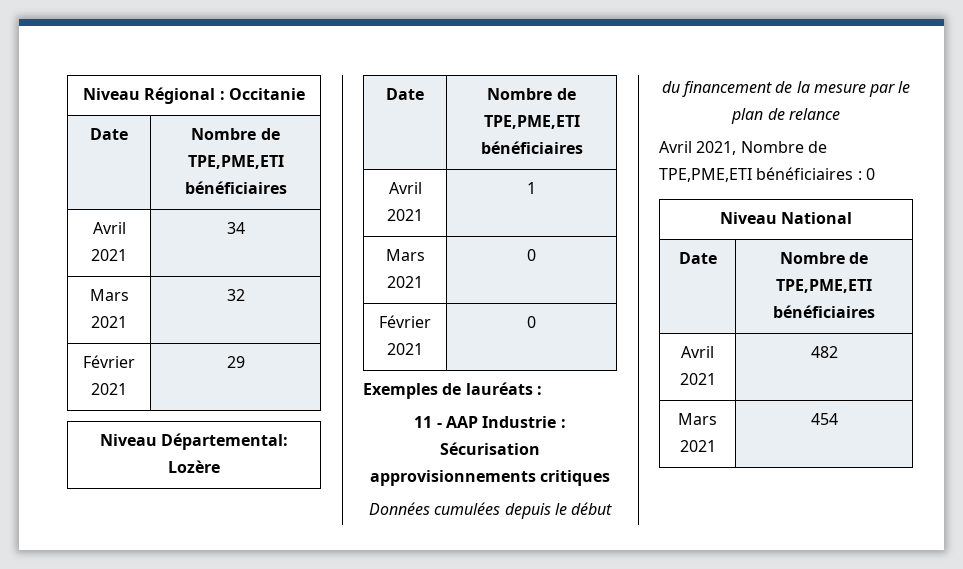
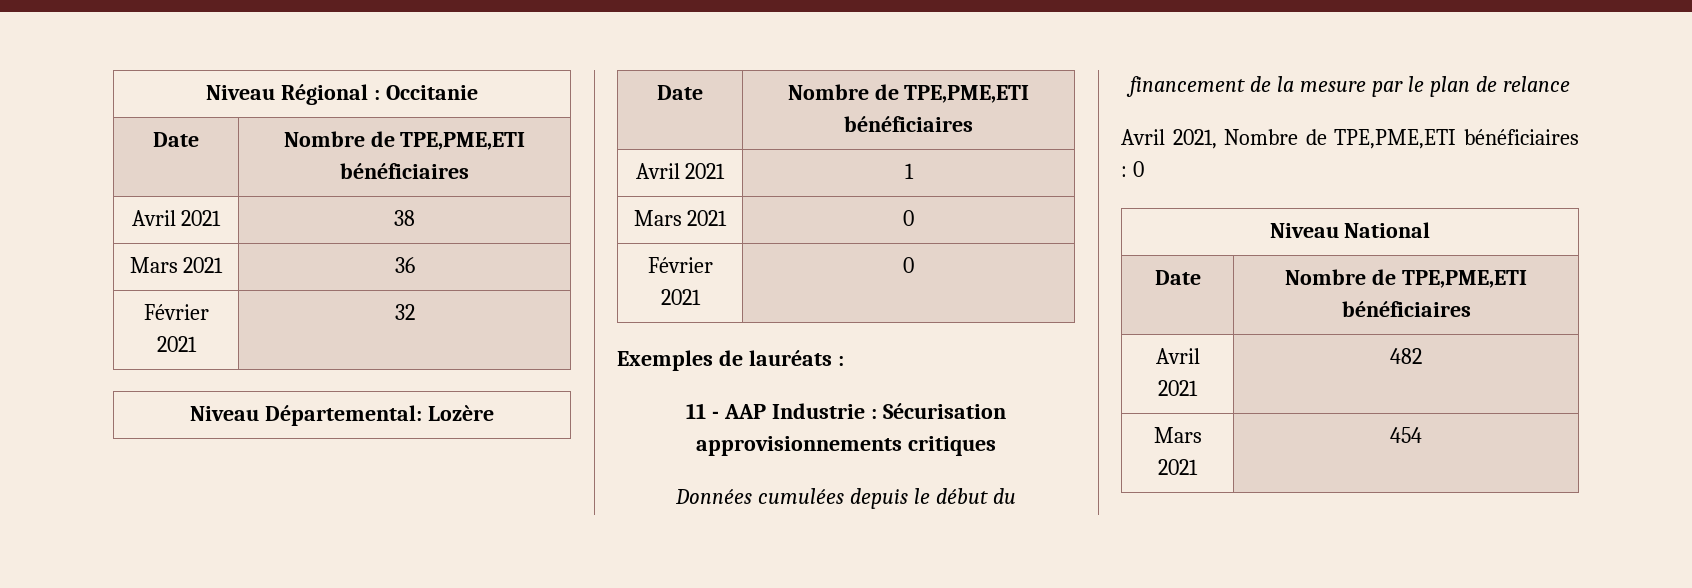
- Avril 2021 | 34
- Mars 2021 | 32
- Février 2021 | 29
+ Avril 2021 | 38
+ Mars 2021 | 36
+ Février 2021 | 32

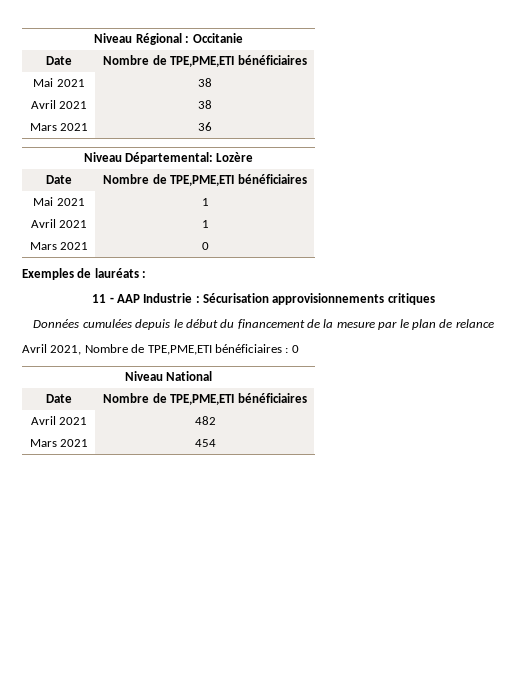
+ Mai 2021 | 38
- Février 2021 | 32
+ Mai 2021 | 1
- Février 2021 | 0

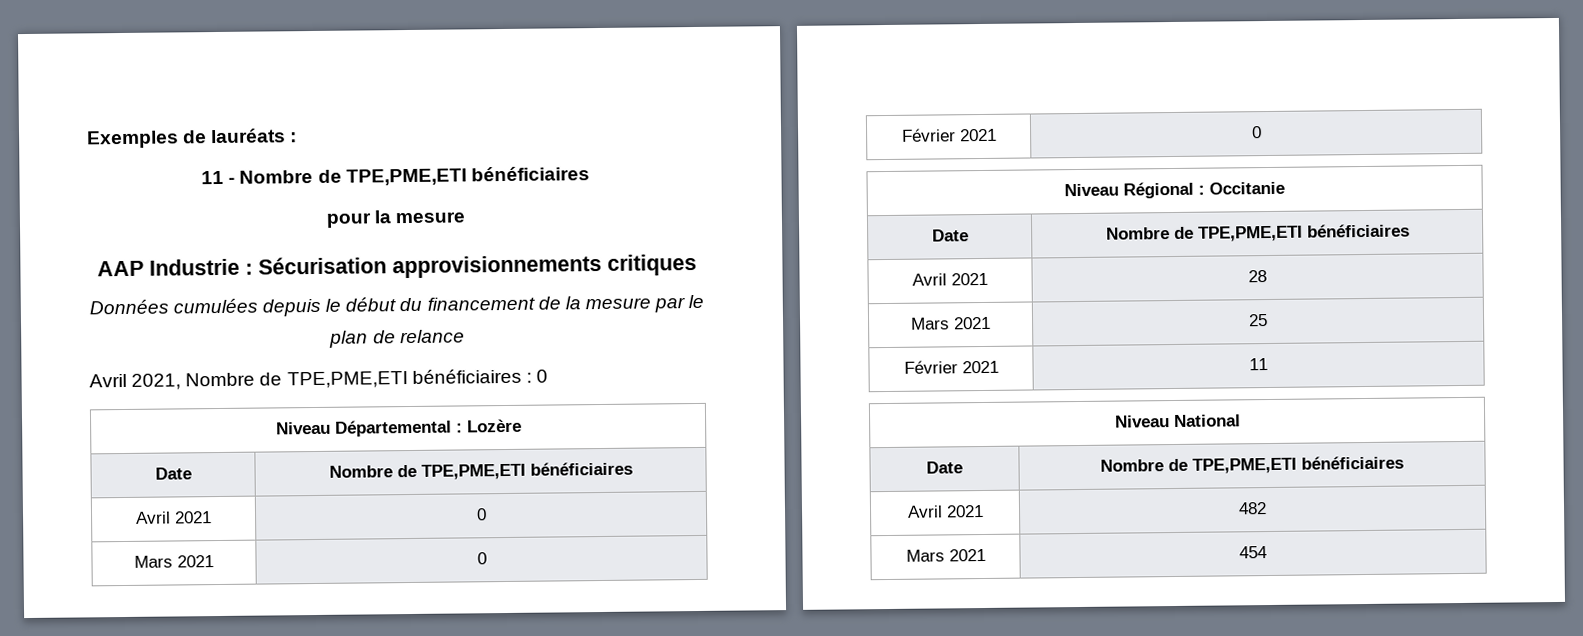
- Niveau Régional : Occitanie
- Date | Nombre de TPE,PME,ETI bénéficiaires
- Mai 2021 | 38
- Avril 2021 | 38
- Mars 2021 | 36
- Niveau Départemental: Lozère
- Date | Nombre de TPE,PME,ETI bénéficiaires
- Mai 2021 | 1
- Avril 2021 | 1
- Mars 2021 | 0
- 11 - AAP Industrie : Sécurisation approvisionnements critiques
+ 11 - Nombre de TPE,PME,ETI bénéficiaires
+ pour la mesure
+ AAP Industrie : Sécurisation approvisionnements critiques
+ Niveau Départemental : Lozère
+ Date | Nombre de TPE,PME,ETI bénéficiaires
+ Avril 2021 | 0
+ Mars 2021 | 0
+ Février 2021 | 0
+ Niveau Régional : Occitanie
+ Date | Nombre de TPE,PME,ETI bénéficiaires
+ Avril 2021 | 28
+ Mars 2021 | 25
+ Février 2021 | 11

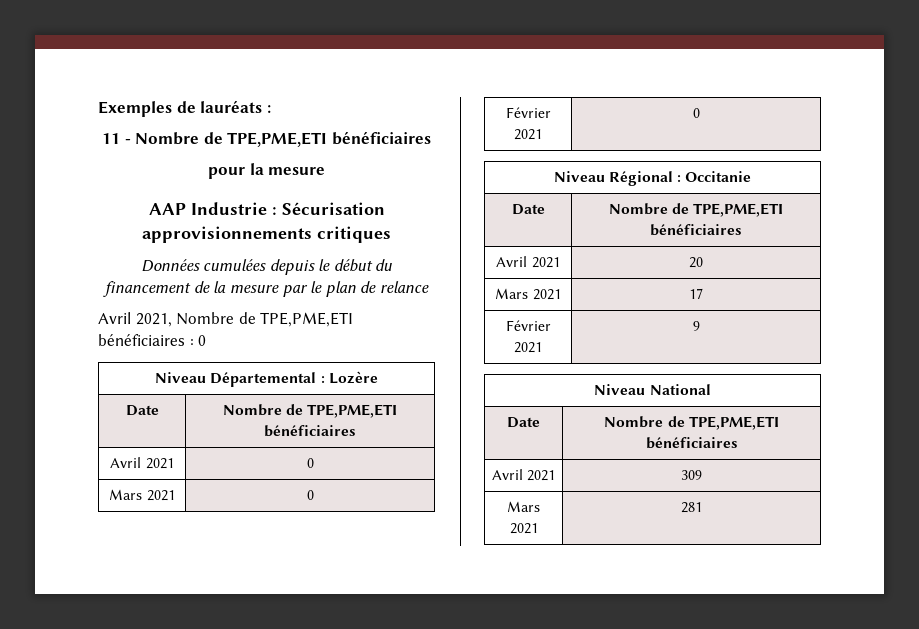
- Avril 2021 | 28
- Mars 2021 | 25
- Février 2021 | 11
+ Avril 2021 | 20
+ Mars 2021 | 17
+ Février 2021 | 9
- Avril 2021 | 482
- Mars 2021 | 454
+ Avril 2021 | 309
+ Mars 2021 | 281

